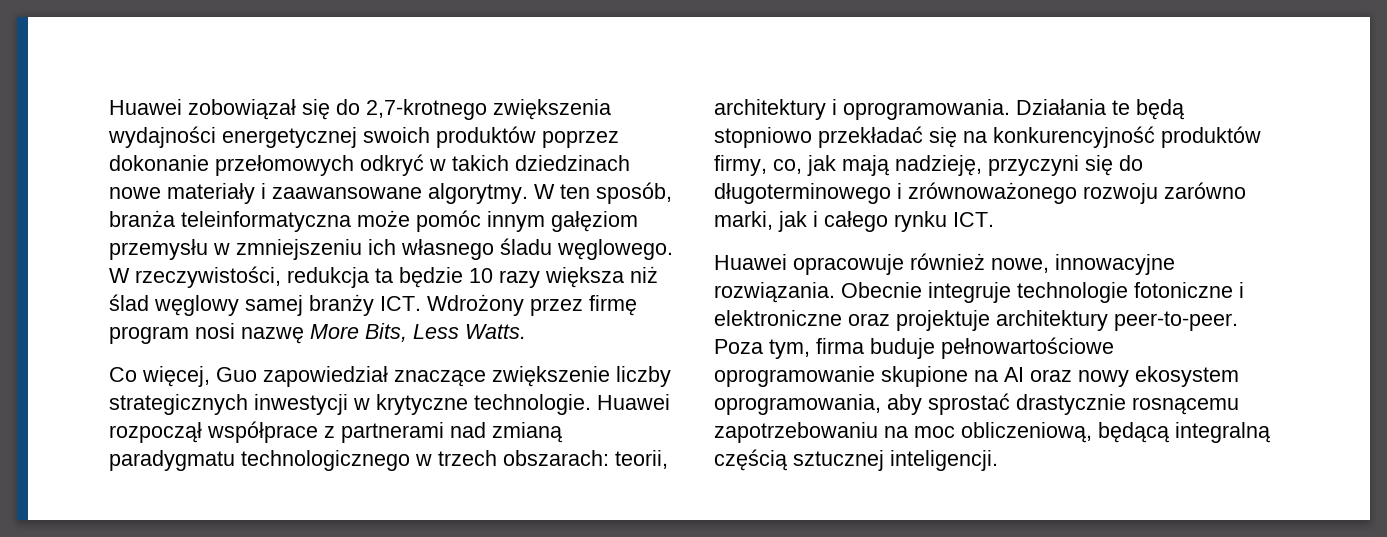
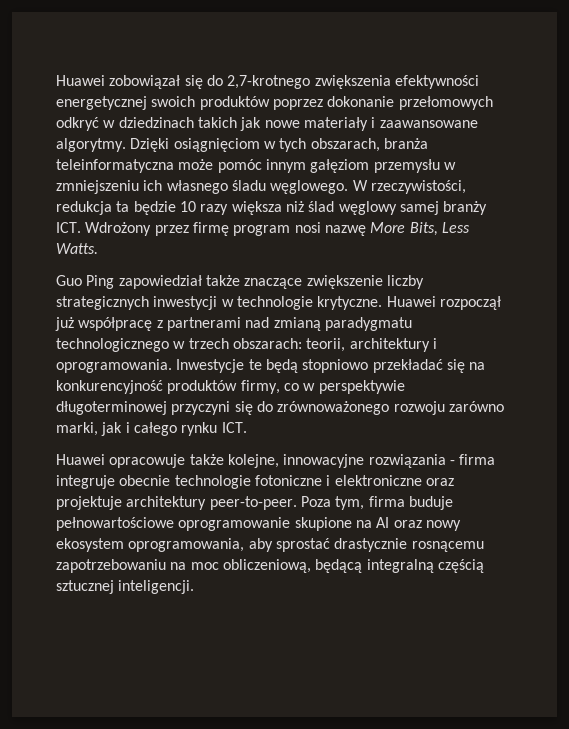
- Huawei zobowiązał się do 2,7-krotnego zwiększenia wydajności energetycznej swoich produktów poprzez dokonanie przełomowych odkryć w takich dziedzinach nowe materiały i zaawansowane algorytmy.
+ Huawei zobowiązał się do 2,7-krotnego zwiększenia efektywności energetycznej swoich produktów poprzez dokonanie przełomowych odkryć w dziedzinach takich jak nowe materiały i zaawansowane algorytmy.
- W ten sposób, branża teleinformatyczna może pomóc innym gałęziom przemysłu w zmniejszeniu ich własnego śladu węglowego.
+ Dzięki osiągnięciom w tych obszarach, branża teleinformatyczna może pomóc innym gałęziom przemysłu w zmniejszeniu ich własnego śladu węglowego.
- Co więcej, Guo zapowiedział znaczące zwiększenie liczby strategicznych inwestycji w krytyczne technologie. Huawei rozpoczął współprace z partnerami nad zmianą paradygmatu technologicznego w trzech obszarach: teorii, architektury i oprogramowania.
+ Guo Ping zapowiedział także znaczące zwiększenie liczby strategicznych inwestycji w technologie krytyczne. Huawei rozpoczął już współpracę z partnerami nad zmianą paradygmatu technologicznego w trzech obszarach: teorii, architektury i oprogramowania.
- Działania te będą stopniowo przekładać się na konkurencyjność produktów firmy, co, jak mają nadzieję, przyczyni się do długoterminowego i zrównoważonego rozwoju zarówno marki, jak i całego rynku ICT.
+ Inwestycje te będą stopniowo przekładać się na konkurencyjność produktów firmy, co w perspektywie długoterminowej przyczyni się do zrównoważonego rozwoju zarówno marki, jak i całego rynku ICT.
- Huawei opracowuje również nowe, innowacyjne rozwiązania. Obecnie integruje technologie fotoniczne i elektroniczne oraz projektuje architektury peer-to-peer.
+ Huawei opracowuje także kolejne, innowacyjne rozwiązania - firma integruje obecnie technologie fotoniczne i elektroniczne oraz projektuje architektury peer-to-peer.

